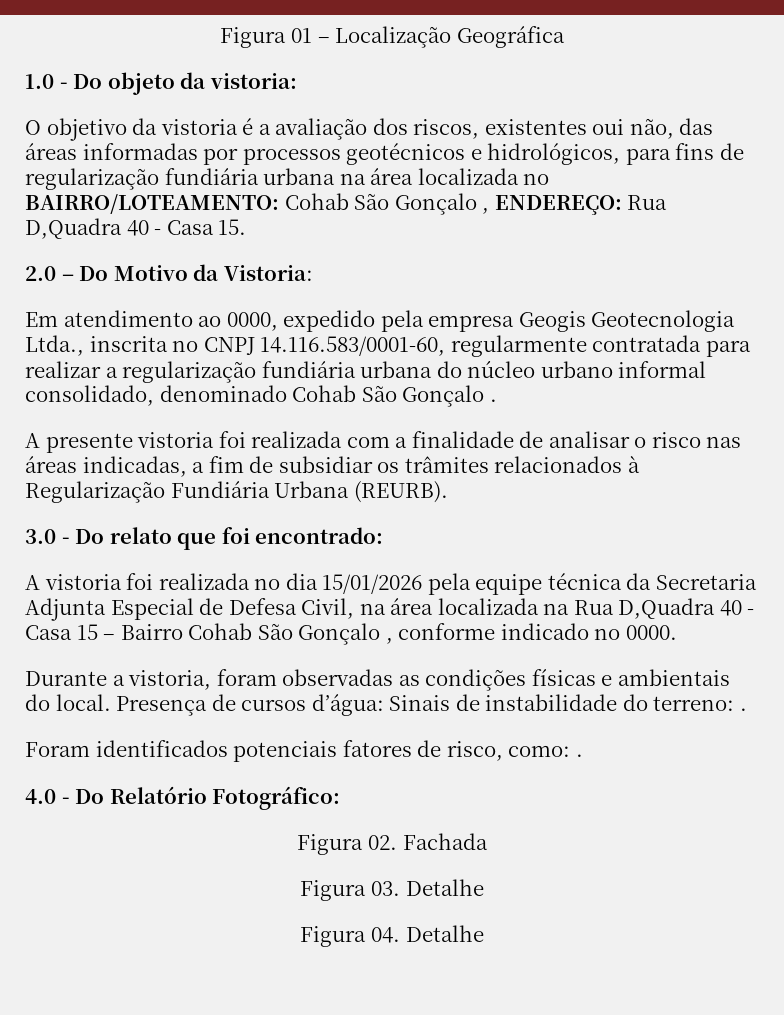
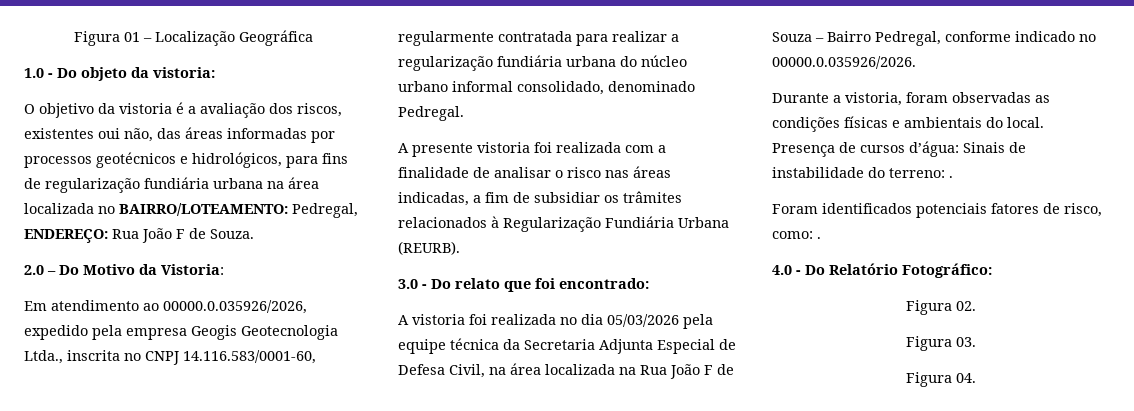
- O objetivo da vistoria é a avaliação dos riscos, existentes oui não, das áreas informadas por processos geotécnicos e hidrológicos, para fins de regularização fundiária urbana na área localizada no BAIRRO/LOTEAMENTO: Cohab São Gonçalo , ENDEREÇO: Rua D,Quadra 40 - Casa 15.
+ O objetivo da vistoria é a avaliação dos riscos, existentes oui não, das áreas informadas por processos geotécnicos e hidrológicos, para fins de regularização fundiária urbana na área localizada no BAIRRO/LOTEAMENTO: Pedregal, ENDEREÇO: Rua João F de Souza.
- Em atendimento ao 0000, expedido pela empresa Geogis Geotecnologia Ltda., inscrita no CNPJ 14.116.583/0001-60, regularmente contratada para realizar a regularização fundiária urbana do núcleo urbano informal consolidado, denominado Cohab São Gonçalo .
+ Em atendimento ao 00000.0.035926/2026, expedido pela empresa Geogis Geotecnologia Ltda., inscrita no CNPJ 14.116.583/0001-60, regularmente contratada para realizar a regularização fundiária urbana do núcleo urbano informal consolidado, denominado Pedregal.
- A vistoria foi realizada no dia 15/01/2026 pela equipe técnica da Secretaria Adjunta Especial de Defesa Civil, na área localizada na Rua D,Quadra 40 - Casa 15 – Bairro Cohab São Gonçalo , conforme indicado no 0000.
+ A vistoria foi realizada no dia 05/03/2026 pela equipe técnica da Secretaria Adjunta Especial de Defesa Civil, na área localizada na Rua João F de Souza – Bairro Pedregal, conforme indicado no 00000.0.035926/2026.
- Figura 02. Fachada
+ Figura 02.
- Figura 03. Detalhe
+ Figura 03.
- Figura 04. Detalhe
+ Figura 04.

